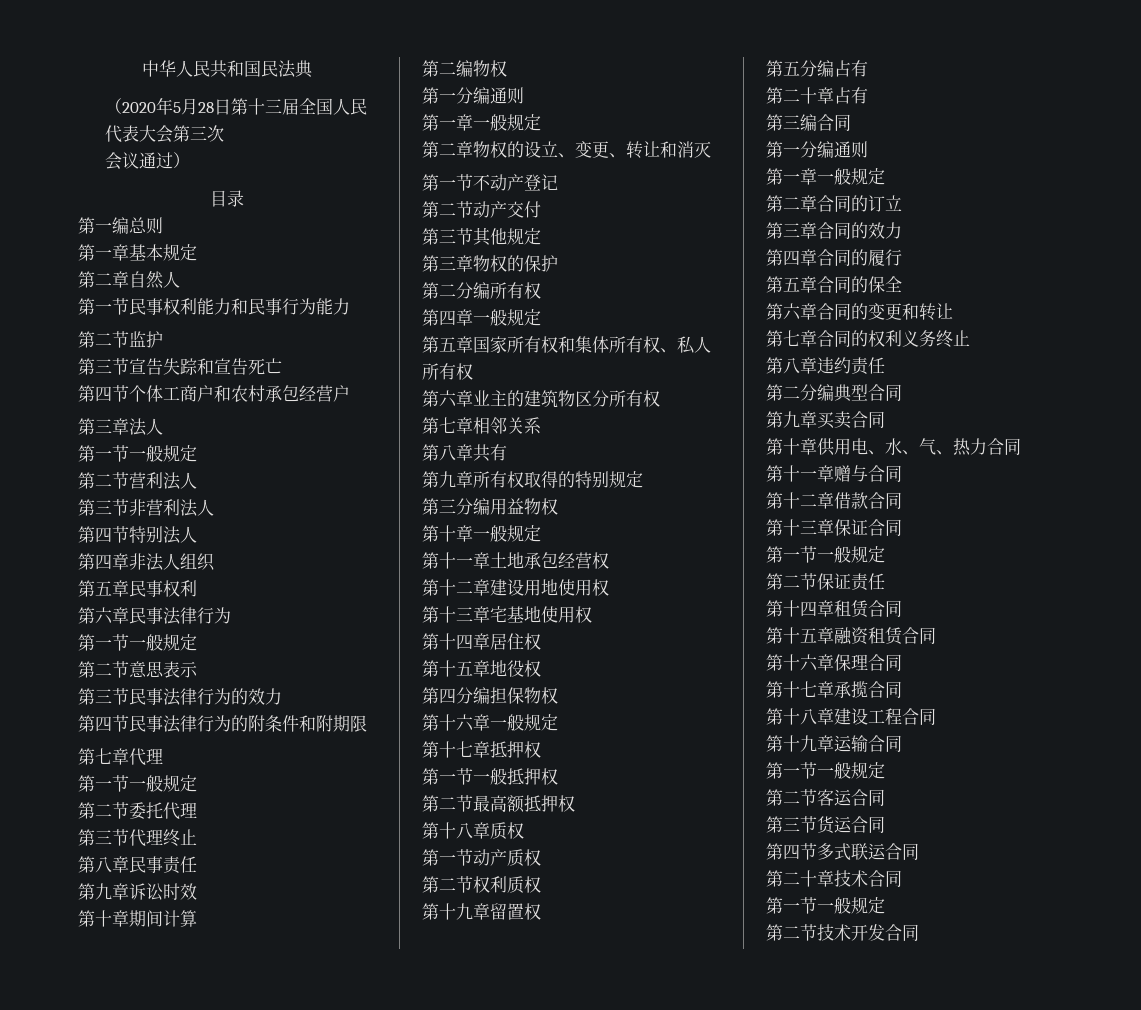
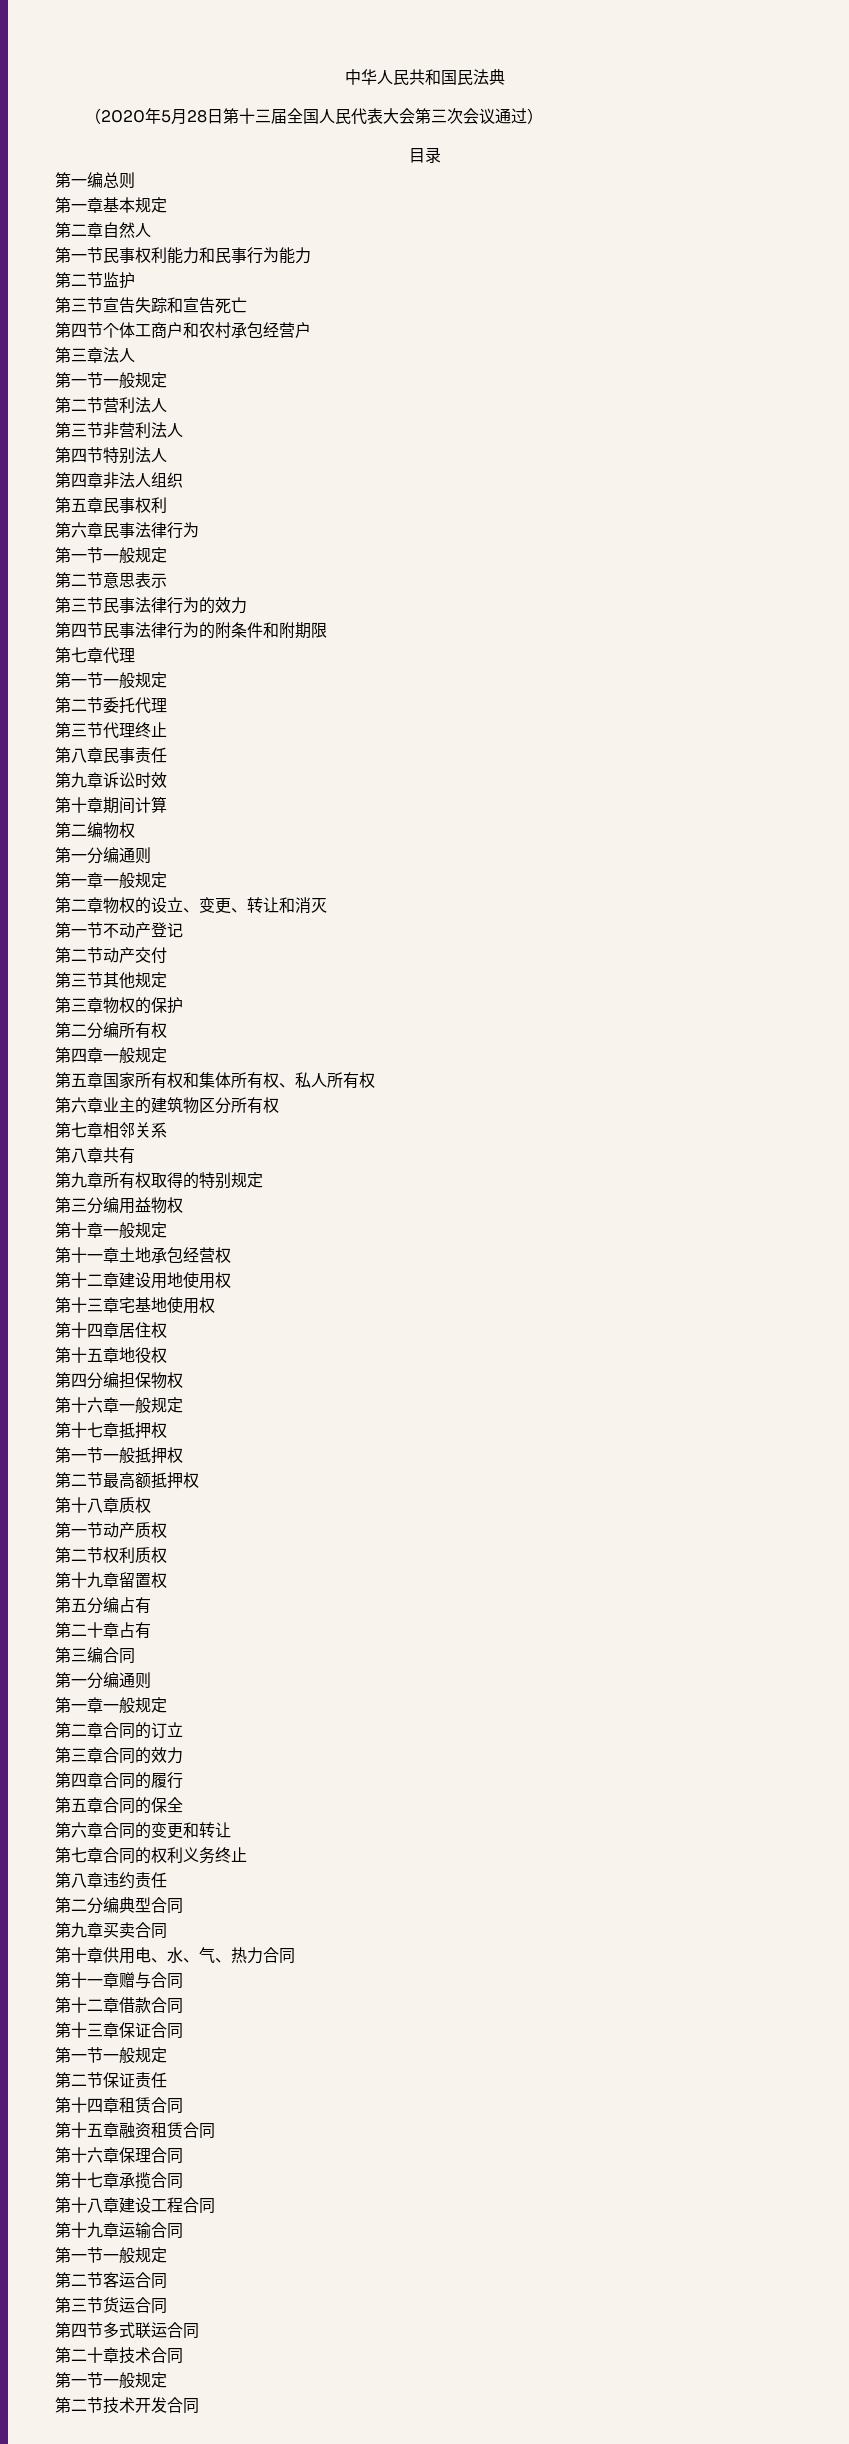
- （2020年5月28日第十三届全国人民代表大会第三次
- 会议通过）
+ （2020年5月28日第十三届全国人民代表大会第三次会议通过）

